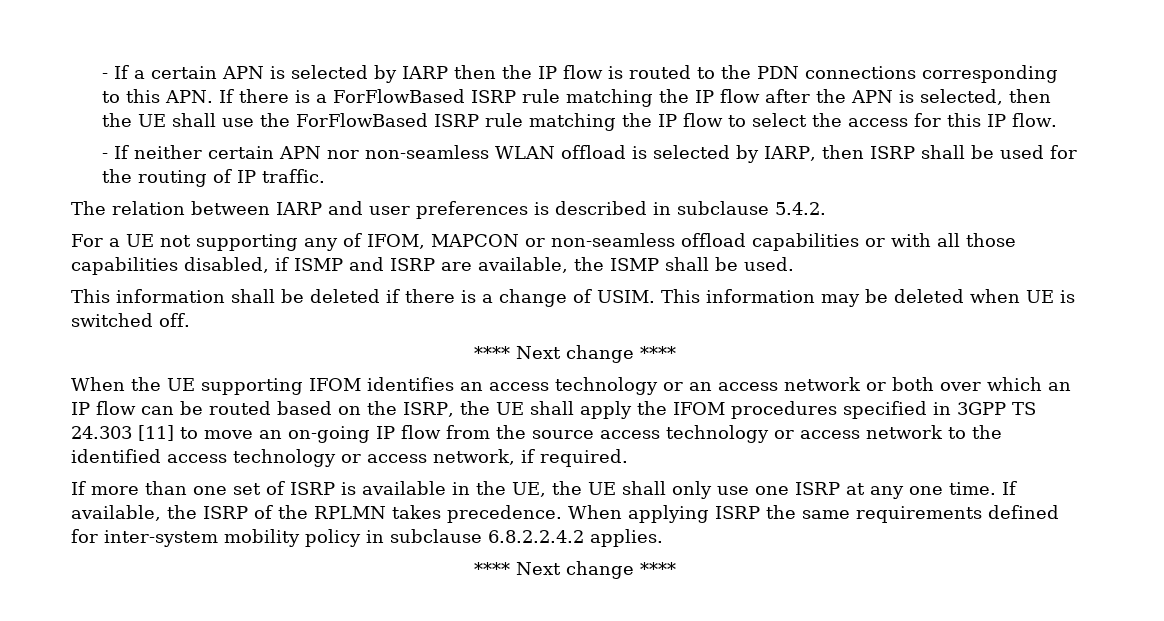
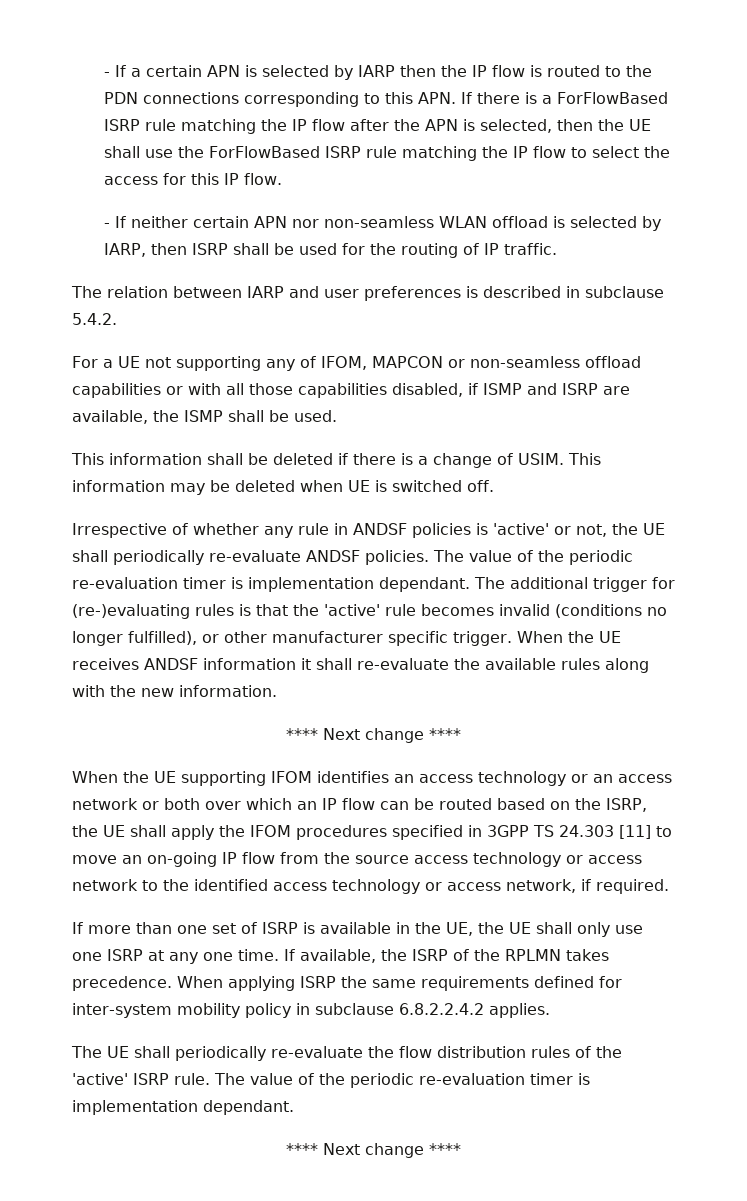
+ Irrespective of whether any rule in ANDSF policies is 'active' or not, the UE shall periodically re-evaluate ANDSF policies. The value of the periodic re-evaluation timer is implementation dependant. The additional trigger for (re-)evaluating rules is that the 'active' rule becomes invalid (conditions no longer fulfilled), or other manufacturer specific trigger. When the UE receives ANDSF information it shall re-evaluate the available rules along with the new information.
+ The UE shall periodically re-evaluate the flow distribution rules of the 'active' ISRP rule. The value of the periodic re-evaluation timer is implementation dependant.

